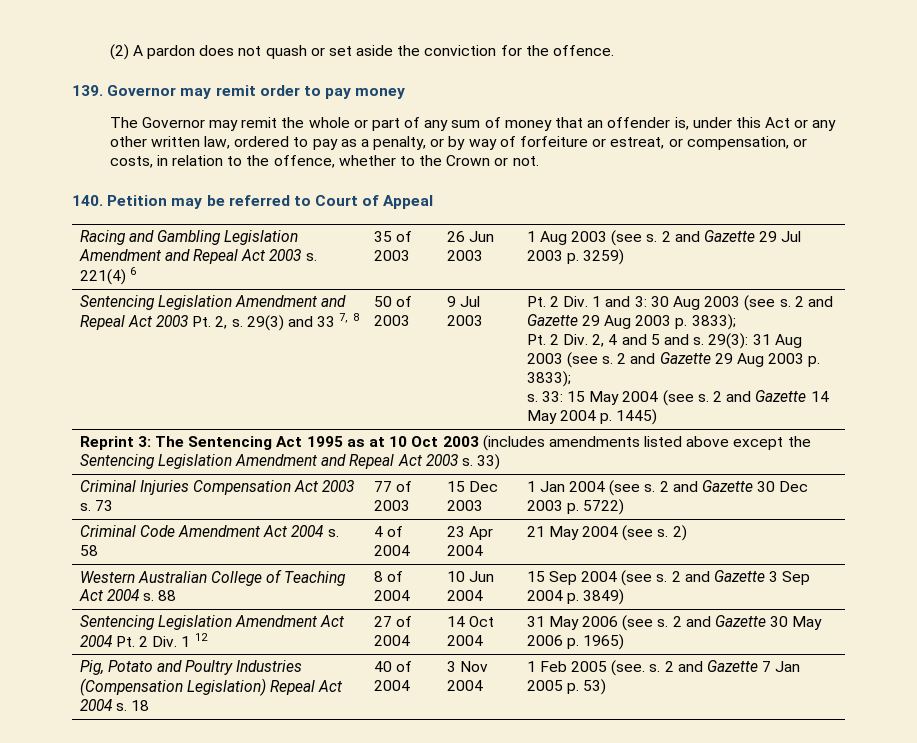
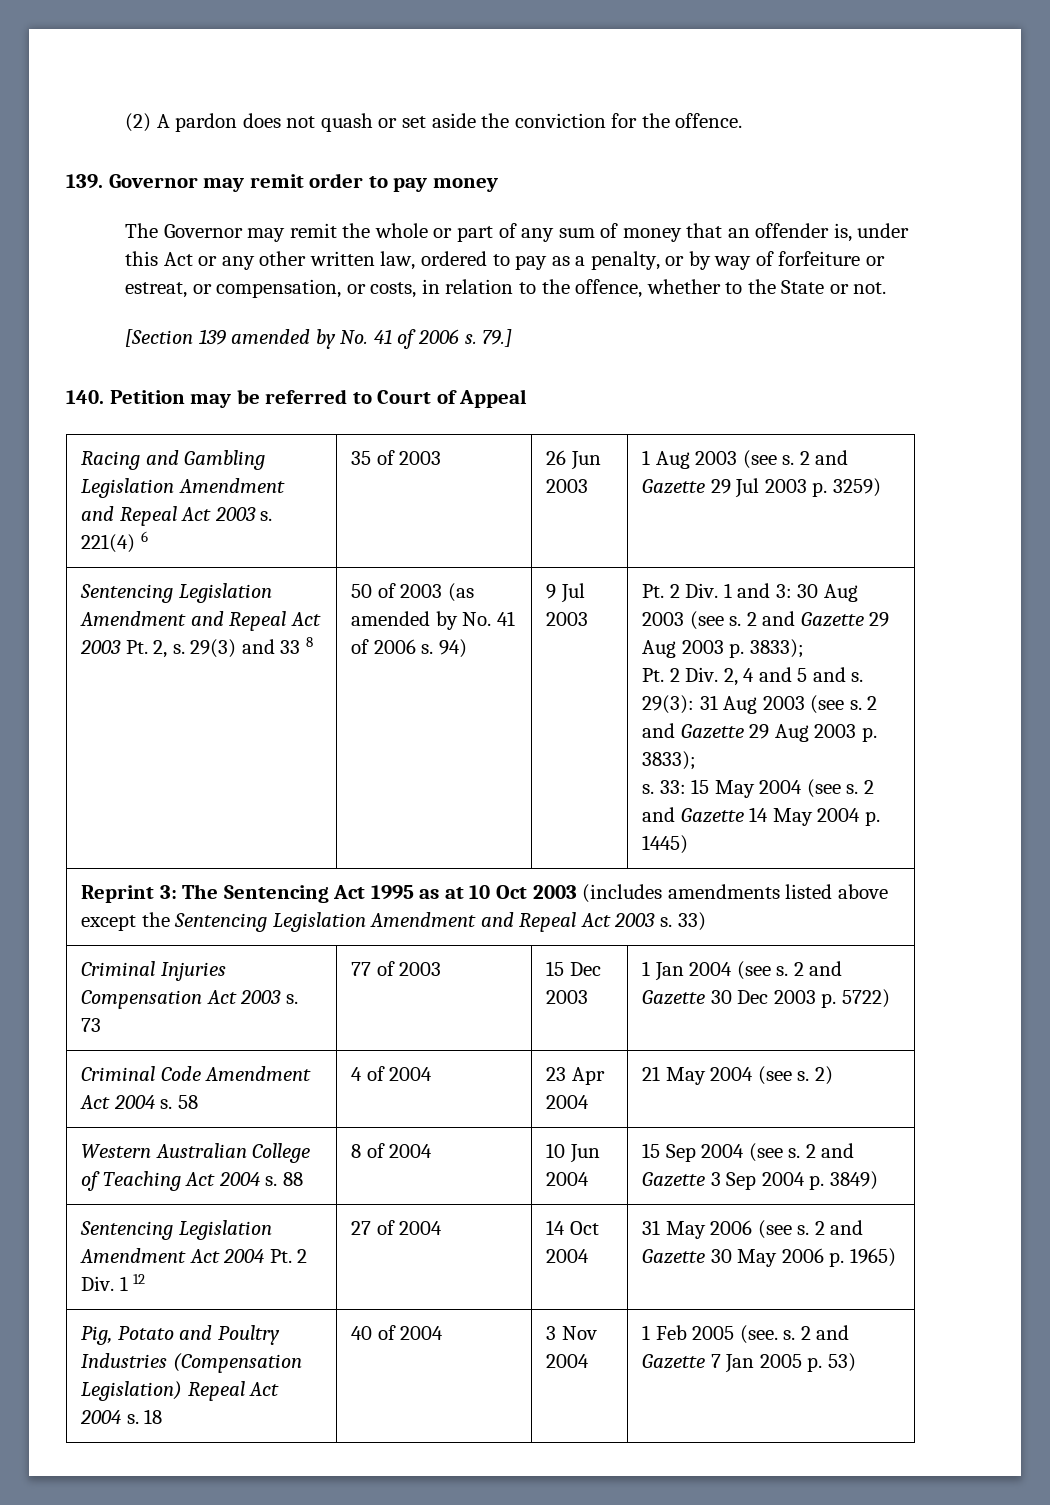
- The Governor may remit the whole or part of any sum of money that an offender is, under this Act or any other written law, ordered to pay as a penalty, or by way of forfeiture or estreat, or compensation, or costs, in relation to the offence, whether to the Crown or not.
+ The Governor may remit the whole or part of any sum of money that an offender is, under this Act or any other written law, ordered to pay as a penalty, or by way of forfeiture or estreat, or compensation, or costs, in relation to the offence, whether to the State or not.
+ [Section 139 amended by No. 41 of 2006 s. 79.]
- 29(3) and 33 7, 8
+ 29(3) and 33 8
- 50 of 2003
+ 50 of 2003 (as amended by No. 41 of 2006 s. 94)

